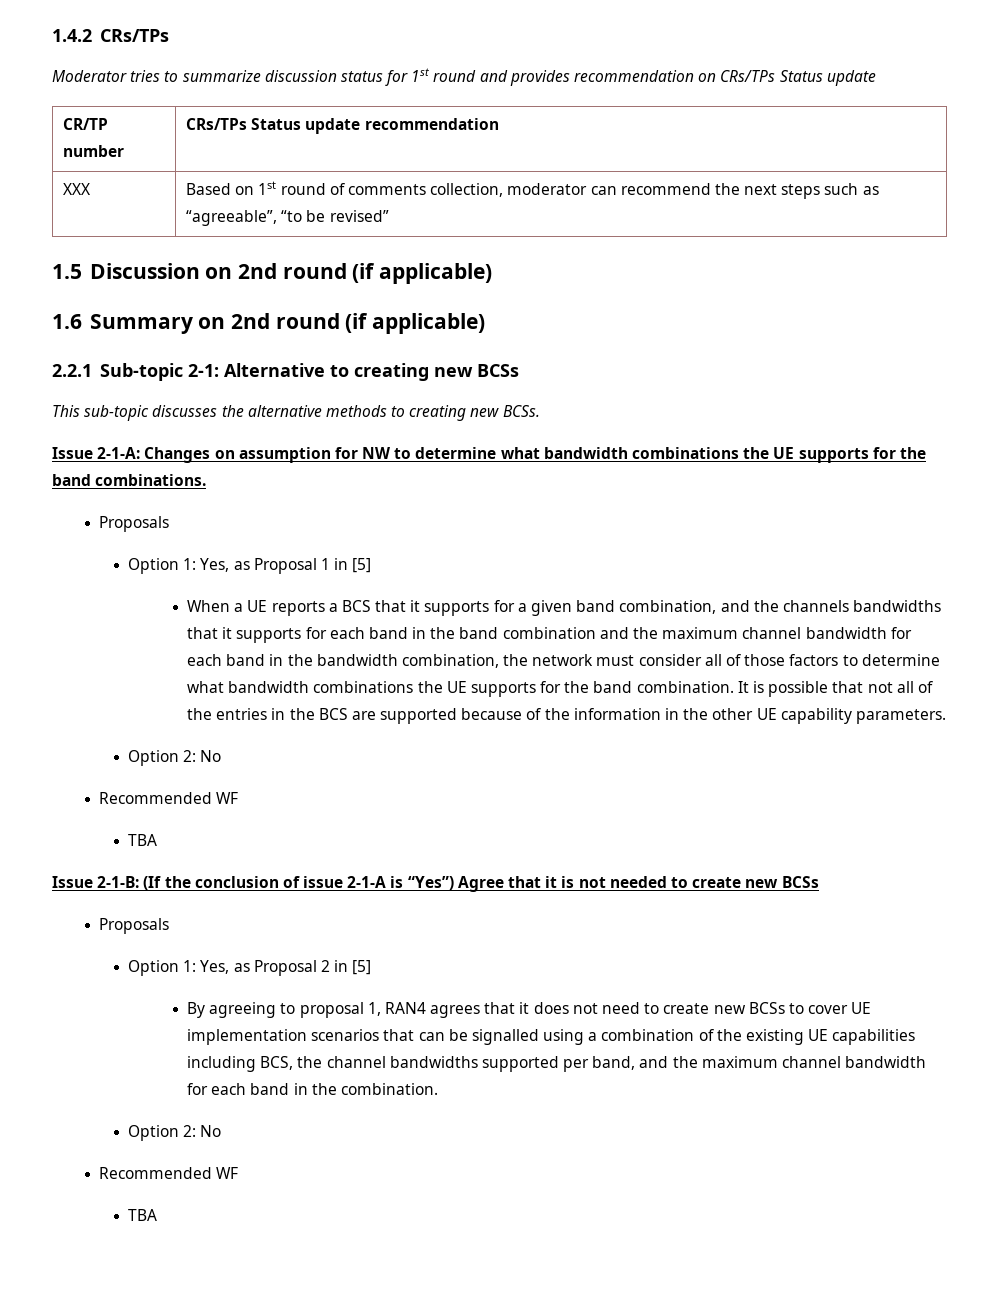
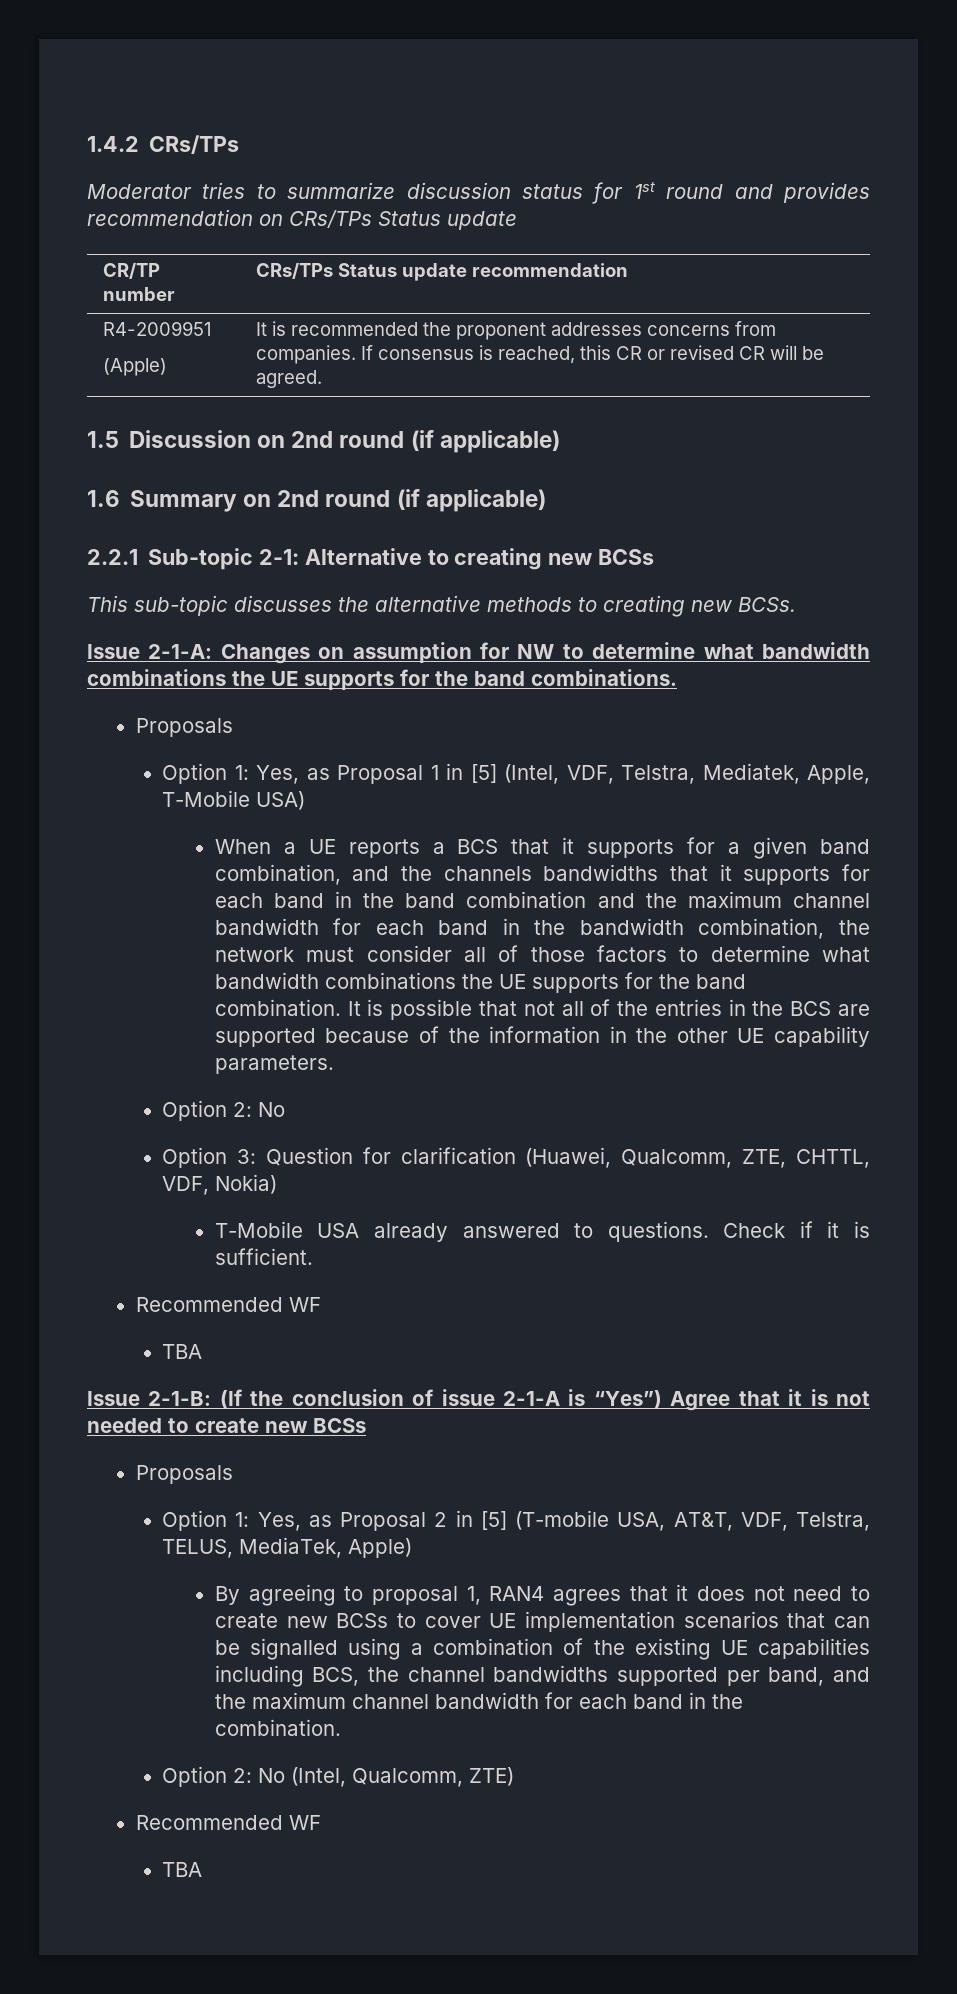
- XXX | Based on 1st round of comments collection, moderator can recommend the next steps such as “agreeable”, “to be revised”
+ R4-2009951
+ (Apple) | It is recommended the proponent addresses concerns from companies. If consensus is reached, this CR or revised CR will be agreed.
- Option 1: Yes, as Proposal 1 in [5]
+ Option 1: Yes, as Proposal 1 in [5] (Intel, VDF, Telstra, Mediatek, Apple, T-Mobile USA)
+ Option 3: Question for clarification (Huawei, Qualcomm, ZTE, CHTTL, VDF, Nokia)
+ T-Mobile USA already answered to questions. Check if it is sufficient.
- Option 1: Yes, as Proposal 2 in [5]
+ Option 1: Yes, as Proposal 2 in [5] (T-mobile USA, AT&T, VDF, Telstra, TELUS, MediaTek, Apple)
  By agreeing to proposal 1, RAN4 agrees that it does not need to create new BCSs to cover UE implementation scenarios that can be signalled using a combination of the existing UE capabilities including BCS, the channel bandwidths supported per band, and the maximum channel bandwidth for each band in the combination.
- Option 2: No
+ Option 2: No (Intel, Qualcomm, ZTE)

